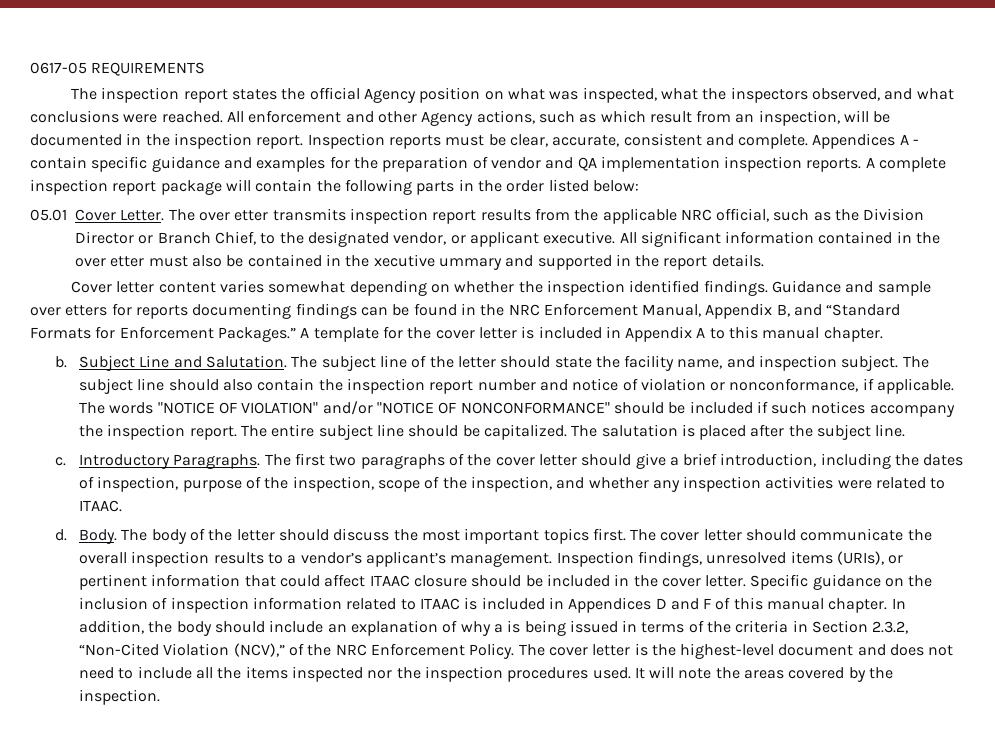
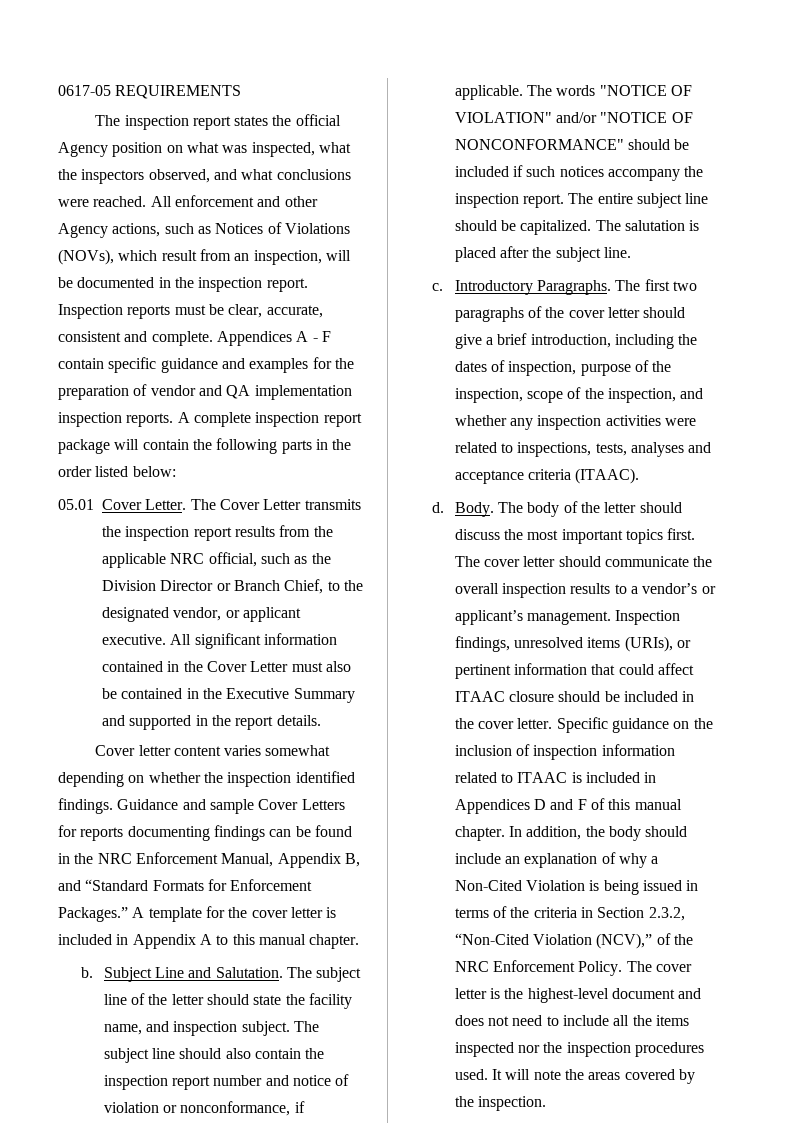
- All enforcement and other Agency actions, such as which result from an inspection, will be documented in the inspection report.
+ All enforcement and other Agency actions, such as Notices of Violations (NOVs), which result from an inspection, will be documented in the inspection report.
- Appendices A - contain specific guidance and examples for the preparation of vendor and QA implementation inspection reports.
+ Appendices A - F contain specific guidance and examples for the preparation of vendor and QA implementation inspection reports.
- The over etter transmits inspection report results from the applicable NRC official, such as the Division Director or Branch Chief, to the designated vendor, or applicant executive.
+ The Cover Letter transmits the inspection report results from the applicable NRC official, such as the Division Director or Branch Chief, to the designated vendor, or applicant executive.
- All significant information contained in the over etter must also be contained in the xecutive ummary and supported in the report details.
+ All significant information contained in the Cover Letter must also be contained in the Executive Summary and supported in the report details.
- Guidance and sample over etters for reports documenting findings can be found in the NRC Enforcement Manual, Appendix B, and “Standard Formats for Enforcement Packages.”
+ Guidance and sample Cover Letters for reports documenting findings can be found in the NRC Enforcement Manual, Appendix B, and “Standard Formats for Enforcement Packages.”
- The first two paragraphs of the cover letter should give a brief introduction, including the dates of inspection, purpose of the inspection, scope of the inspection, and whether any inspection activities were related to ITAAC.
+ The first two paragraphs of the cover letter should give a brief introduction, including the dates of inspection, purpose of the inspection, scope of the inspection, and whether any inspection activities were related to inspections, tests, analyses and acceptance criteria (ITAAC).
- The cover letter should communicate the overall inspection results to a vendor’s applicant’s management.
+ The cover letter should communicate the overall inspection results to a vendor’s or applicant’s management.
- In addition, the body should include an explanation of why a is being issued in terms of the criteria in Section 2.3.2, “Non-Cited Violation (NCV),” of the NRC Enforcement Policy.
+ In addition, the body should include an explanation of why a Non-Cited Violation is being issued in terms of the criteria in Section 2.3.2, “Non-Cited Violation (NCV),” of the NRC Enforcement Policy.

